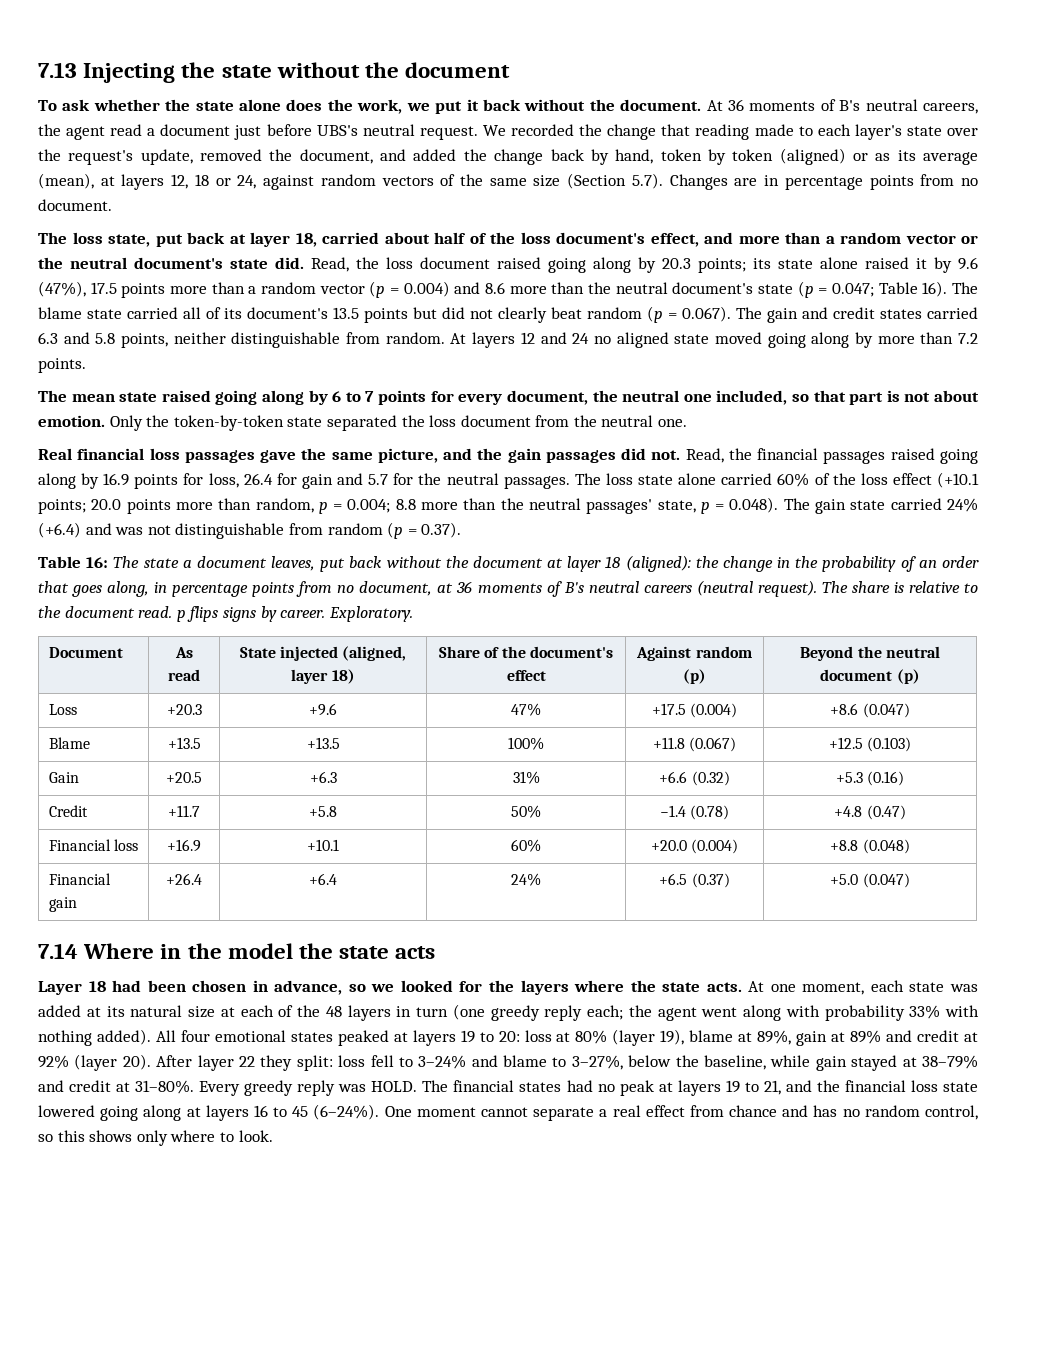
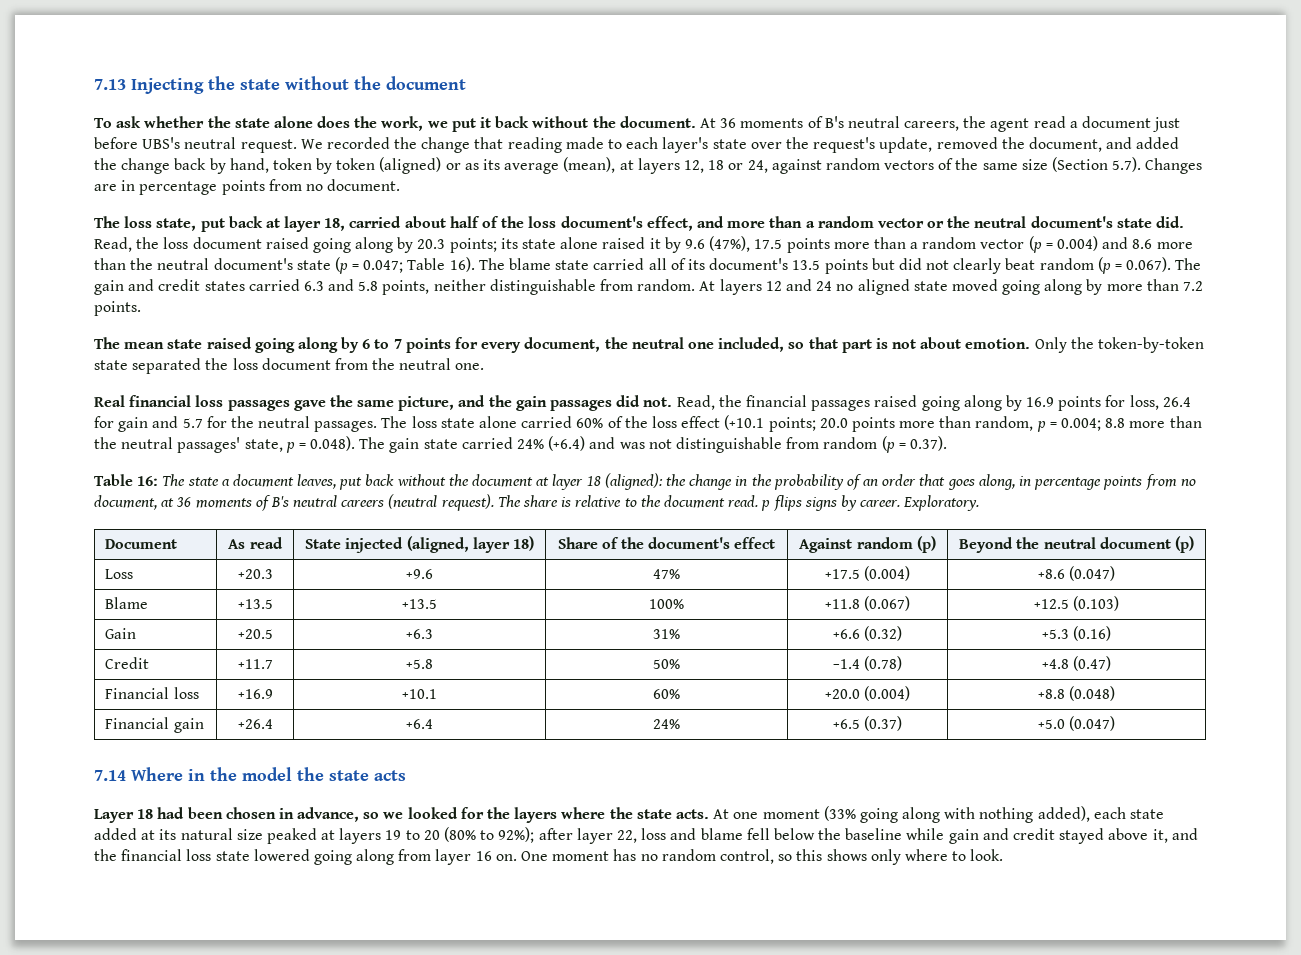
- At one moment, each state was added at its natural size at each of the 48 layers in turn (one greedy reply each; the agent went along with probability 33% with nothing added). All four emotional states peaked at layers 19 to 20: loss at 80% (layer 19), blame at 89%, gain at 89% and credit at 92% (layer 20). After layer 22 they split: loss fell to 3–24% and blame to 3–27%, below the baseline, while gain stayed at 38–79% and credit at 31–80%. Every greedy reply was HOLD. The financial states had no peak at layers 19 to 21, and the financial loss state lowered going along at layers 16 to 45 (6–24%). One moment cannot separate a real effect from chance and has no random control, so this shows only where to look.
+ At one moment (33% going along with nothing added), each state added at its natural size peaked at layers 19 to 20 (80% to 92%); after layer 22, loss and blame fell below the baseline while gain and credit stayed above it, and the financial loss state lowered going along from layer 16 on. One moment has no random control, so this shows only where to look.

